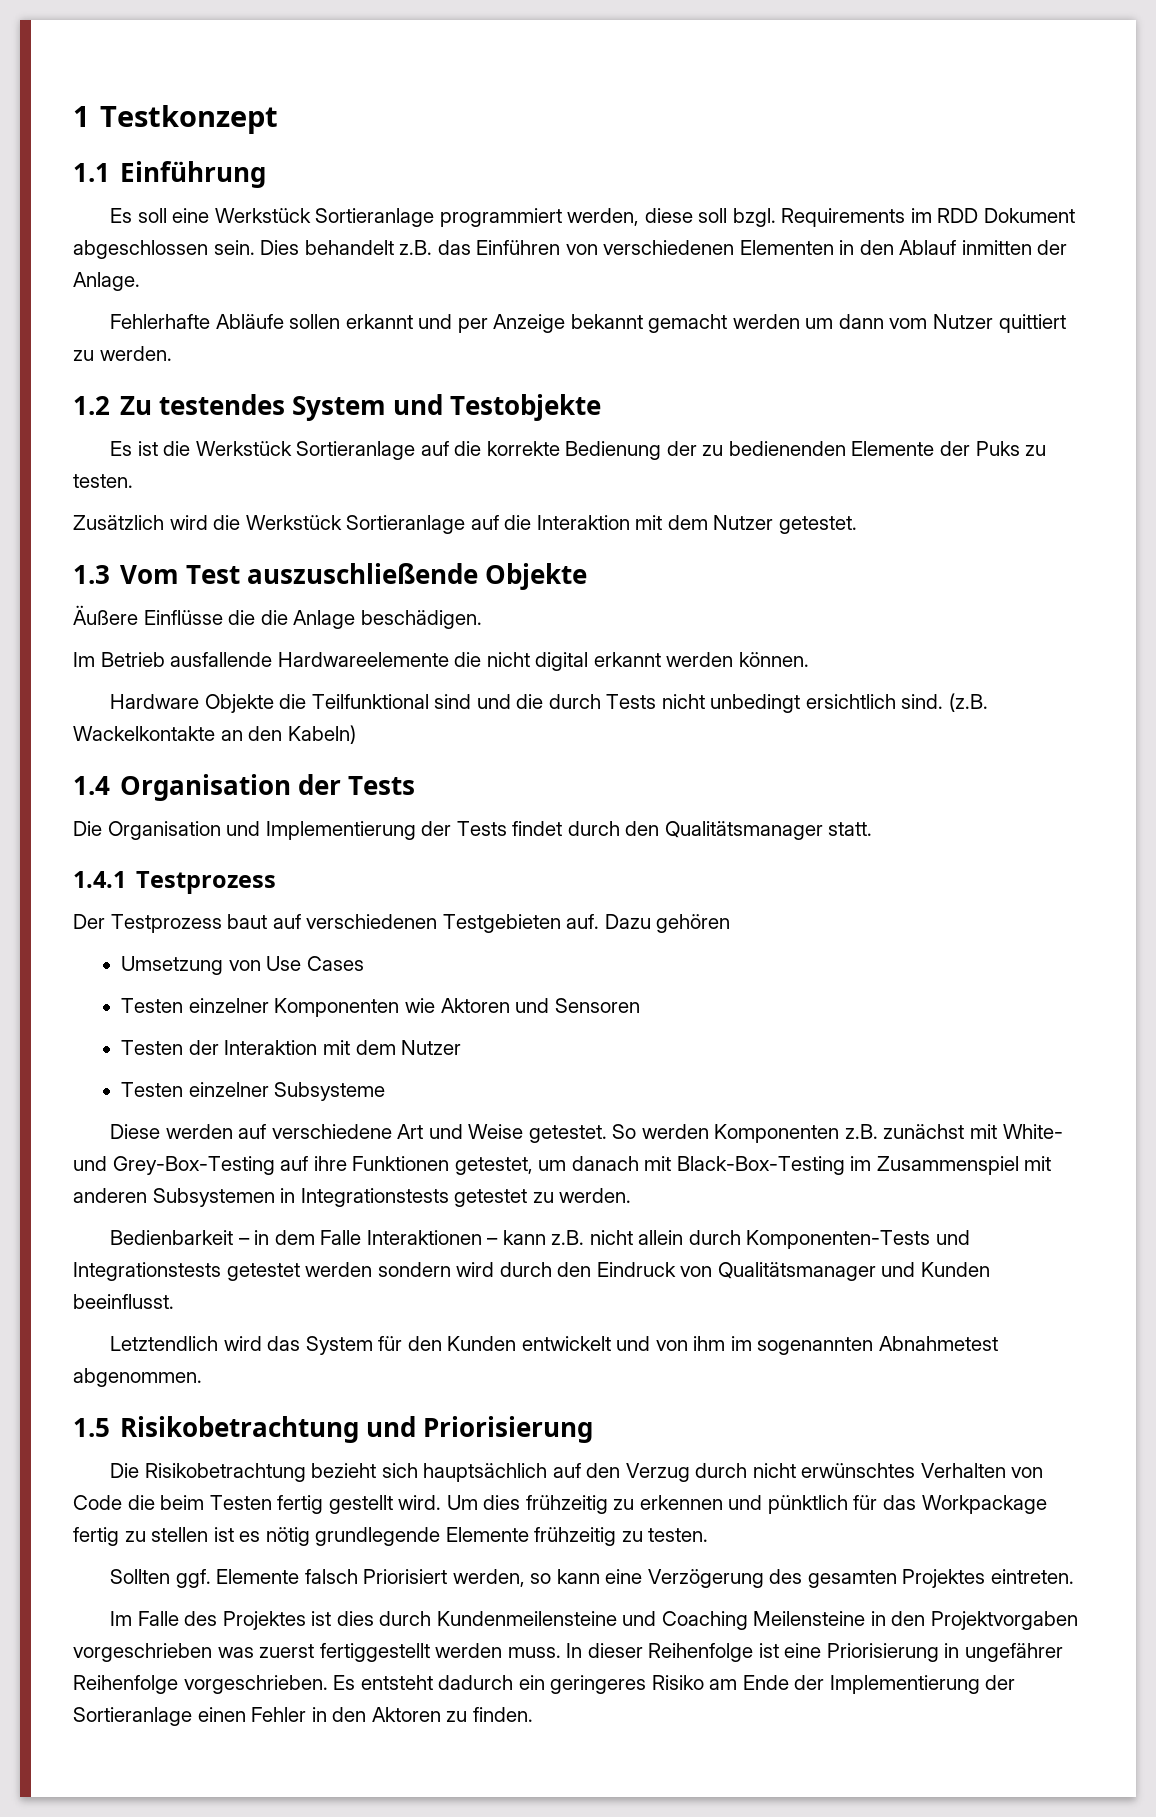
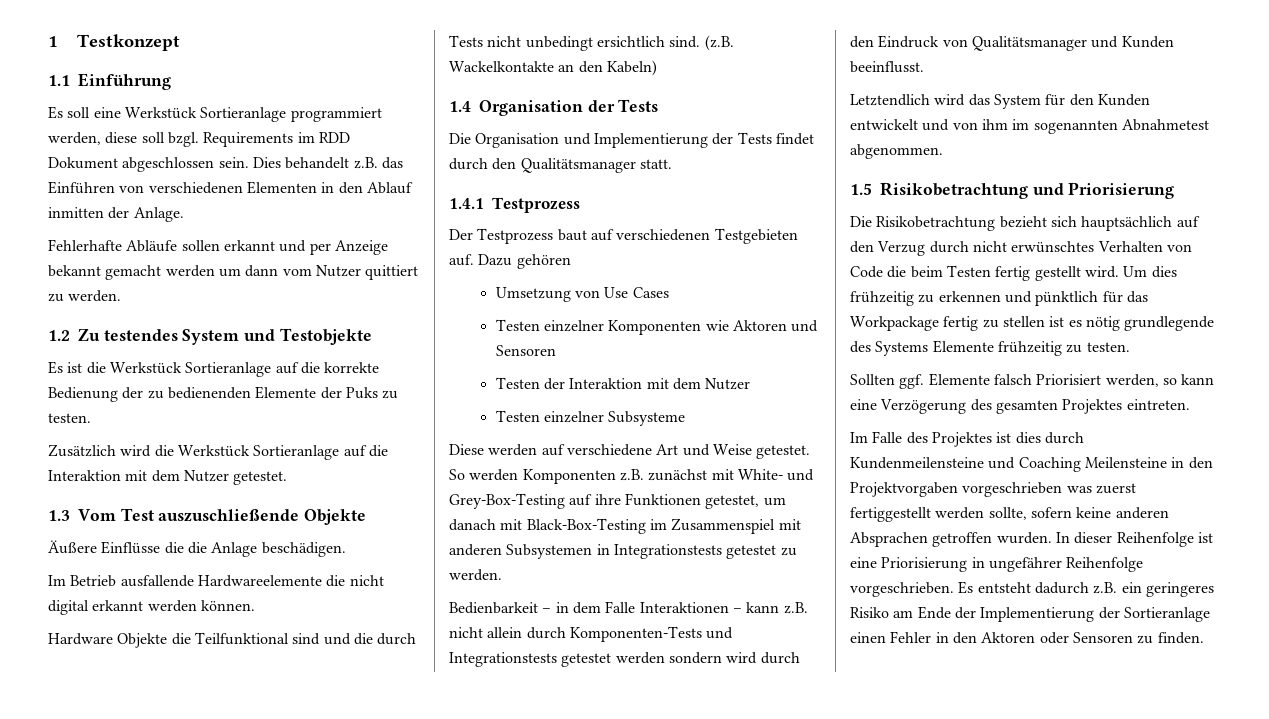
- Um dies frühzeitig zu erkennen und pünktlich für das Workpackage fertig zu stellen ist es nötig grundlegende Elemente frühzeitig zu testen.
+ Um dies frühzeitig zu erkennen und pünktlich für das Workpackage fertig zu stellen ist es nötig grundlegende des Systems Elemente frühzeitig zu testen.
- Im Falle des Projektes ist dies durch Kundenmeilensteine und Coaching Meilensteine in den Projektvorgaben vorgeschrieben was zuerst fertiggestellt werden muss.
+ Im Falle des Projektes ist dies durch Kundenmeilensteine und Coaching Meilensteine in den Projektvorgaben vorgeschrieben was zuerst fertiggestellt werden sollte, sofern keine anderen Absprachen getroffen wurden.
- Es entsteht dadurch ein geringeres Risiko am Ende der Implementierung der Sortieranlage einen Fehler in den Aktoren zu finden.
+ Es entsteht dadurch z.B. ein geringeres Risiko am Ende der Implementierung der Sortieranlage einen Fehler in den Aktoren oder Sensoren zu finden.

